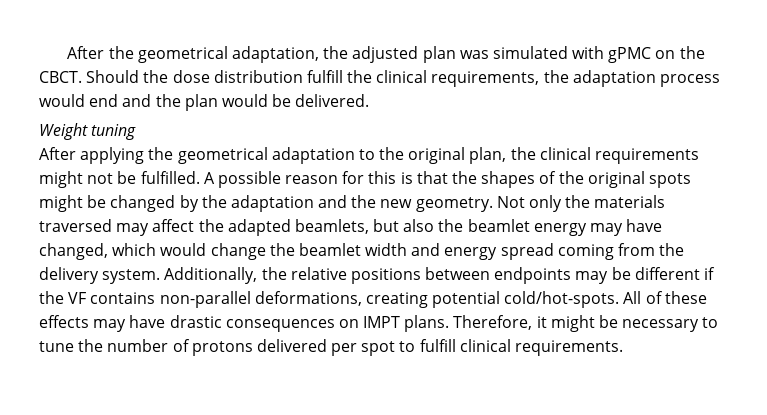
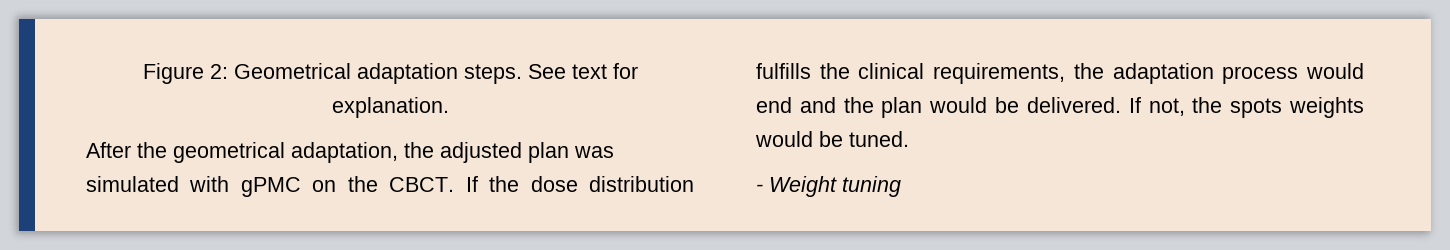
+ Figure 2: Geometrical adaptation steps. See text for explanation.
- Should the dose distribution fulfill the clinical requirements, the adaptation process would end and the plan would be delivered.
- Weight tuning
- After applying the geometrical adaptation to the original plan, the clinical requirements might not be fulfilled. A possible reason for this is that the shapes of the original spots might be changed by the adaptation and the new geometry. Not only the materials traversed may affect the adapted beamlets, but also the beamlet energy may have changed, which would change the beamlet width and energy spread coming from the delivery system. Additionally, the relative positions between endpoints may be different if the VF contains non-parallel deformations, creating potential cold/hot-spots. All of these effects may have drastic consequences on IMPT plans. Therefore, it might be necessary to tune the number of protons delivered per spot to fulfill clinical requirements.
+ If the dose distribution fulfills the clinical requirements, the adaptation process would end and the plan would be delivered. If not, the spots weights would be tuned.
+ - Weight tuning

